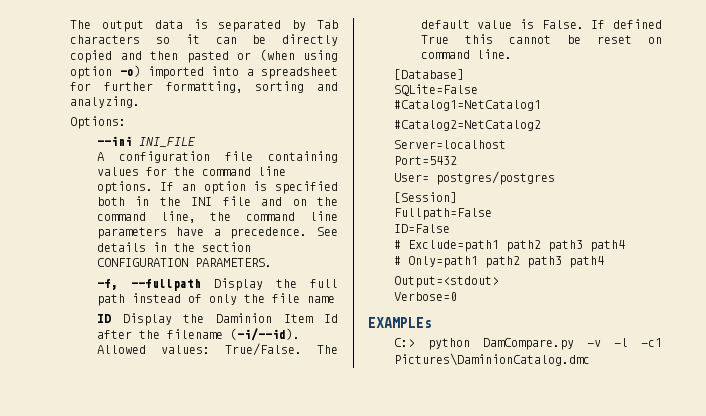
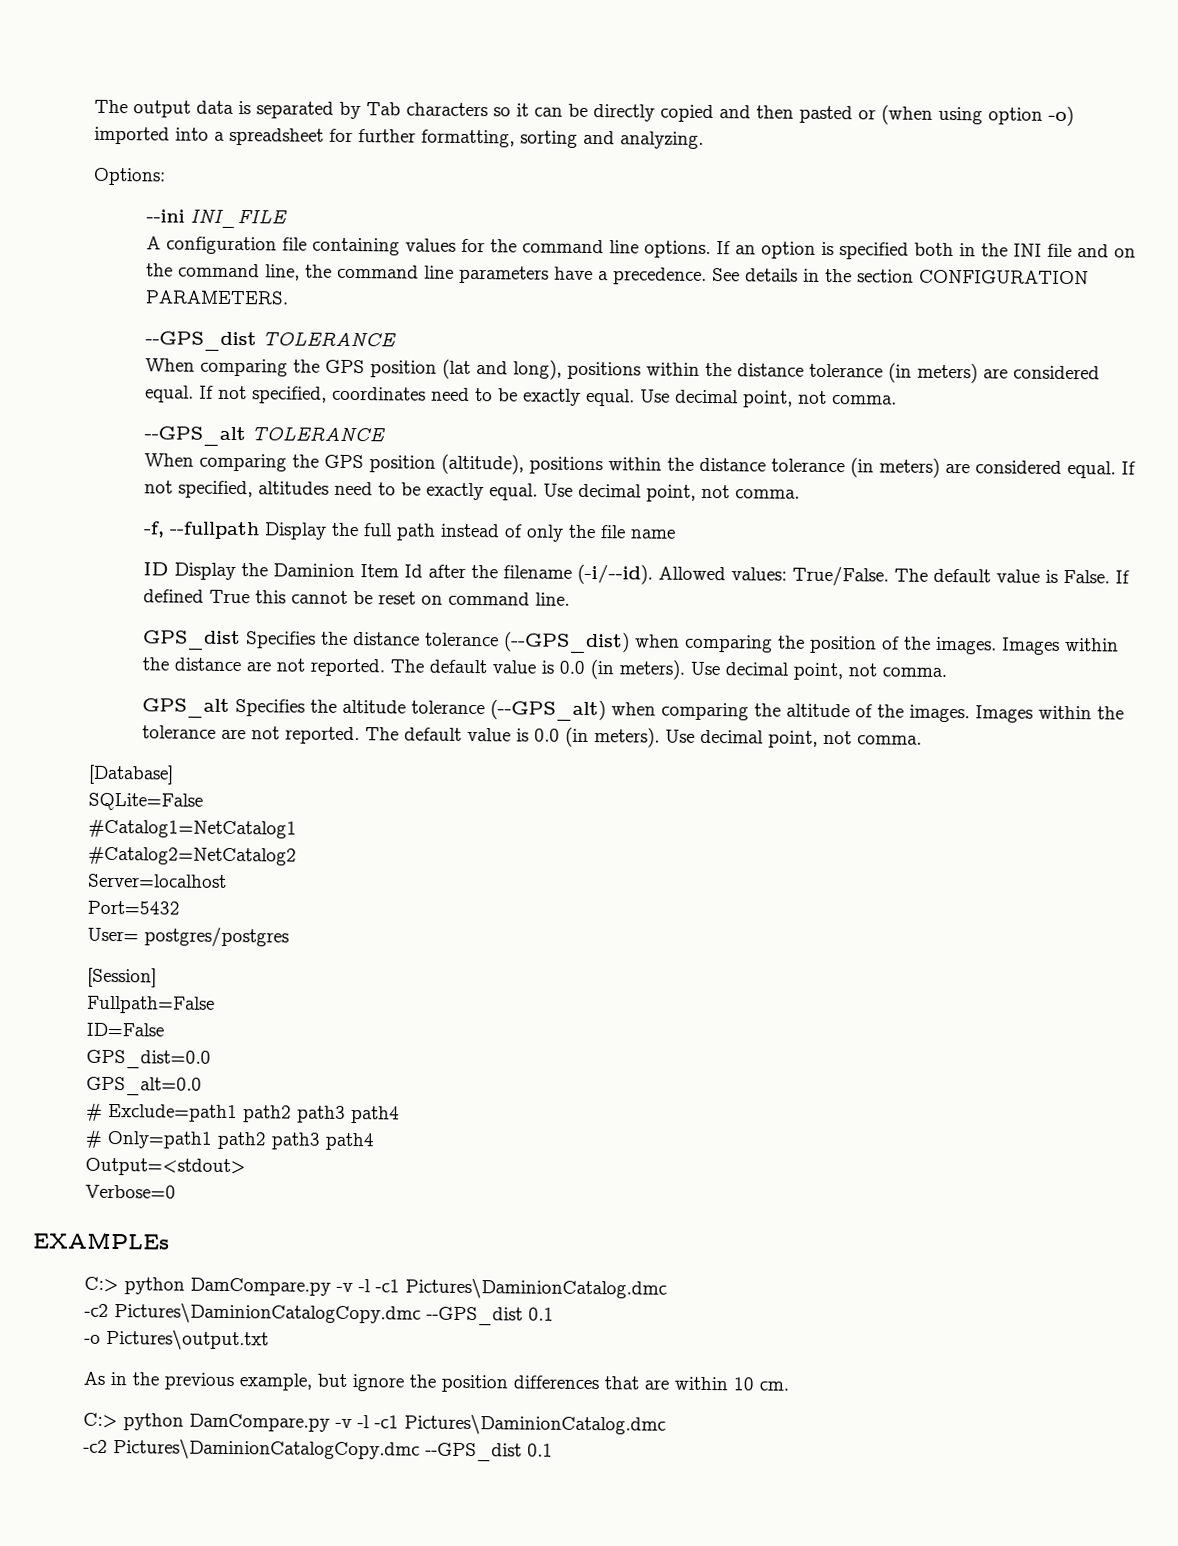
+ --GPS_dist TOLERANCE
+ When comparing the GPS position (lat and long), positions within the distance tolerance (in meters) are considered equal. If not specified, coordinates need to be exactly equal. Use decimal point, not comma.
+ --GPS_alt TOLERANCE
+ When comparing the GPS position (altitude), positions within the distance tolerance (in meters) are considered equal. If not specified, altitudes need to be exactly equal. Use decimal point, not comma.
+ GPS_dist Specifies the distance tolerance (--GPS_dist) when comparing the position of the images. Images within the distance are not reported. The default value is 0.0 (in meters). Use decimal point, not comma.
+ GPS_alt Specifies the altitude tolerance (--GPS_alt) when comparing the altitude of the images. Images within the tolerance are not reported. The default value is 0.0 (in meters). Use decimal point, not comma.
+ GPS_dist=0.0
+ GPS_alt=0.0
  EXAMPLEs
  C:> python DamCompare.py -v -l -c1 Pictures\DaminionCatalog.dmc
+ -c2 Pictures\DaminionCatalogCopy.dmc --GPS_dist 0.1
+ -o Pictures\output.txt
+ As in the previous example, but ignore the position differences that are within 10 cm.
+ C:> python DamCompare.py -v -l -c1 Pictures\DaminionCatalog.dmc
+ -c2 Pictures\DaminionCatalogCopy.dmc --GPS_dist 0.1

